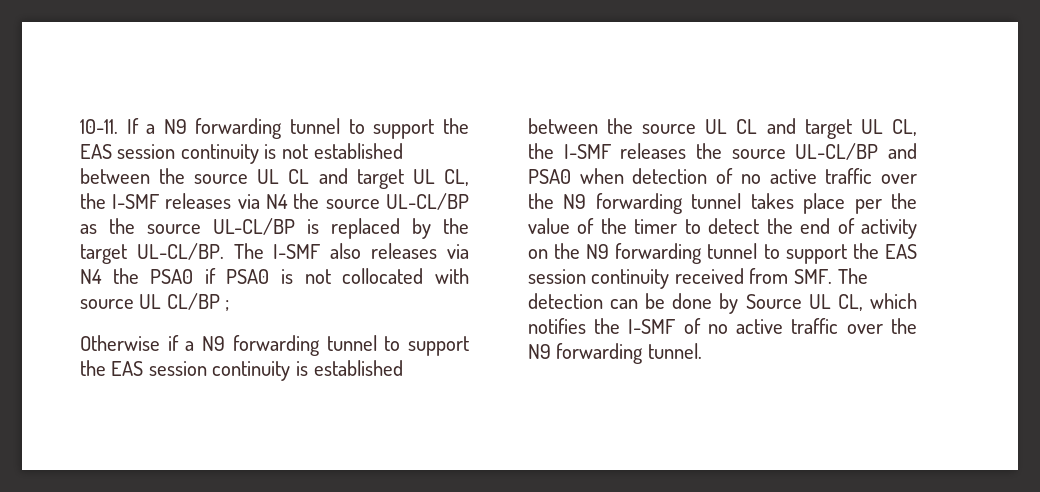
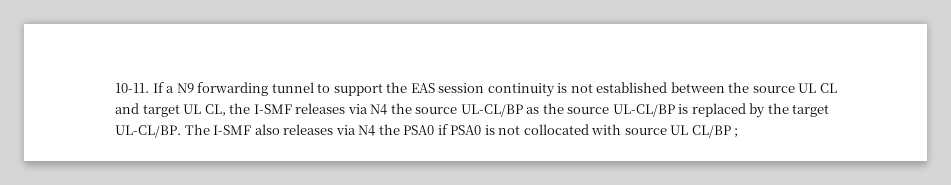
- Otherwise if a N9 forwarding tunnel to support the EAS session continuity is established between the source UL CL and target UL CL, the I-SMF releases the source UL-CL/BP and PSA0 when detection of no active traffic over the N9 forwarding tunnel takes place per the value of the timer to detect the end of activity on the N9 forwarding tunnel to support the EAS session continuity received from SMF. The detection can be done by Source UL CL, which notifies the I-SMF of no active traffic over the N9 forwarding tunnel.

